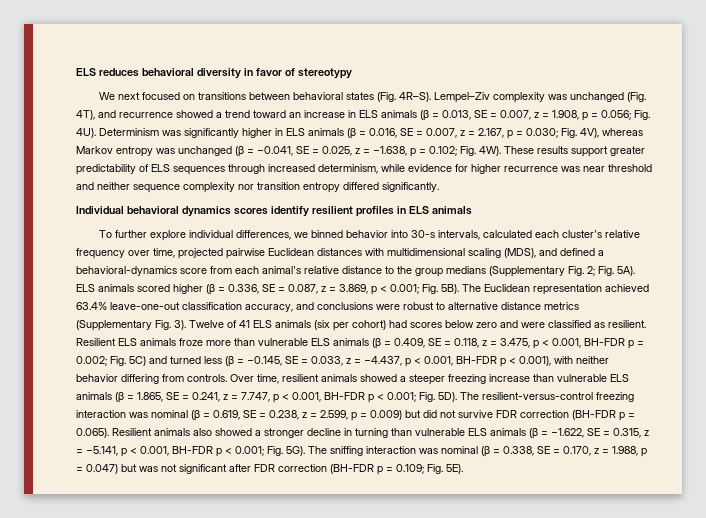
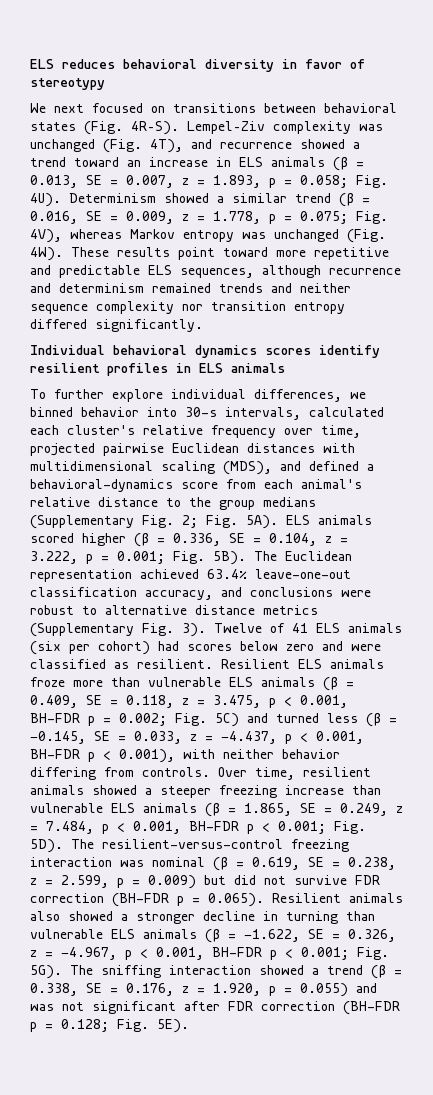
- Lempel–Ziv complexity was unchanged (Fig. 4T), and recurrence showed a trend toward an increase in ELS animals (β = 0.013, SE = 0.007, z = 1.908, p = 0.056; Fig. 4U).
+ Lempel–Ziv complexity was unchanged (Fig. 4T), and recurrence showed a trend toward an increase in ELS animals (β = 0.013, SE = 0.007, z = 1.893, p = 0.058; Fig. 4U).
- Determinism was significantly higher in ELS animals (β = 0.016, SE = 0.007, z = 2.167, p = 0.030; Fig. 4V), whereas Markov entropy was unchanged (β = −0.041, SE = 0.025, z = −1.638, p = 0.102; Fig. 4W). These results support greater predictability of ELS sequences through increased determinism, while evidence for higher recurrence was near threshold and neither sequence complexity nor transition entropy differed significantly.
+ Determinism showed a similar trend (β = 0.016, SE = 0.009, z = 1.778, p = 0.075; Fig. 4V), whereas Markov entropy was unchanged (Fig. 4W). These results point toward more repetitive and predictable ELS sequences, although recurrence and determinism remained trends and neither sequence complexity nor transition entropy differed significantly.
- ELS animals scored higher (β = 0.336, SE = 0.087, z = 3.869, p < 0.001; Fig. 5B).
+ ELS animals scored higher (β = 0.336, SE = 0.104, z = 3.222, p = 0.001; Fig. 5B).
- Over time, resilient animals showed a steeper freezing increase than vulnerable ELS animals (β = 1.865, SE = 0.241, z = 7.747, p < 0.001, BH-FDR p < 0.001; Fig. 5D).
+ Over time, resilient animals showed a steeper freezing increase than vulnerable ELS animals (β = 1.865, SE = 0.249, z = 7.484, p < 0.001, BH-FDR p < 0.001; Fig. 5D).
- The resilient-versus-control freezing interaction was nominal (β = 0.619, SE = 0.238, z = 2.599, p = 0.009) but did not survive FDR correction (BH-FDR p = 0.065). Resilient animals also showed a stronger decline in turning than vulnerable ELS animals (β = −1.622, SE = 0.315, z = −5.141, p < 0.001, BH-FDR p < 0.001; Fig. 5G).
+ The resilient-versus-control freezing interaction was nominal (β = 0.619, SE = 0.238, z = 2.599, p = 0.009) but did not survive FDR correction (BH-FDR p = 0.065). Resilient animals also showed a stronger decline in turning than vulnerable ELS animals (β = −1.622, SE = 0.326, z = −4.967, p < 0.001, BH-FDR p < 0.001; Fig. 5G).
- The sniffing interaction was nominal (β = 0.338, SE = 0.170, z = 1.988, p = 0.047) but was not significant after FDR correction (BH-FDR p = 0.109; Fig. 5E).
+ The sniffing interaction showed a trend (β = 0.338, SE = 0.176, z = 1.920, p = 0.055) and was not significant after FDR correction (BH-FDR p = 0.128; Fig. 5E).

